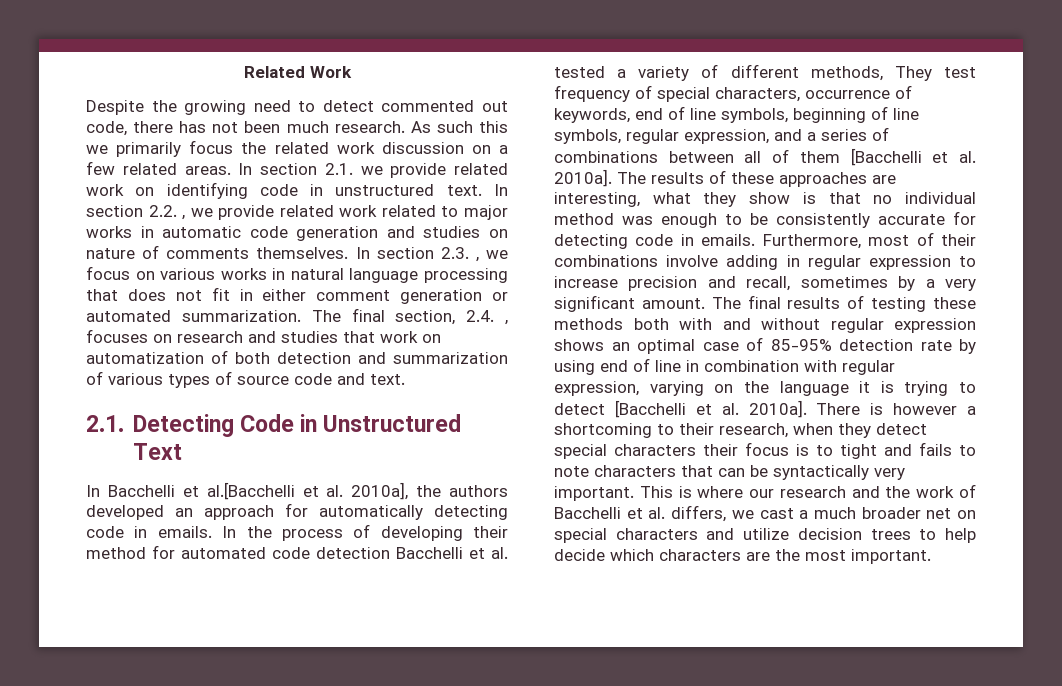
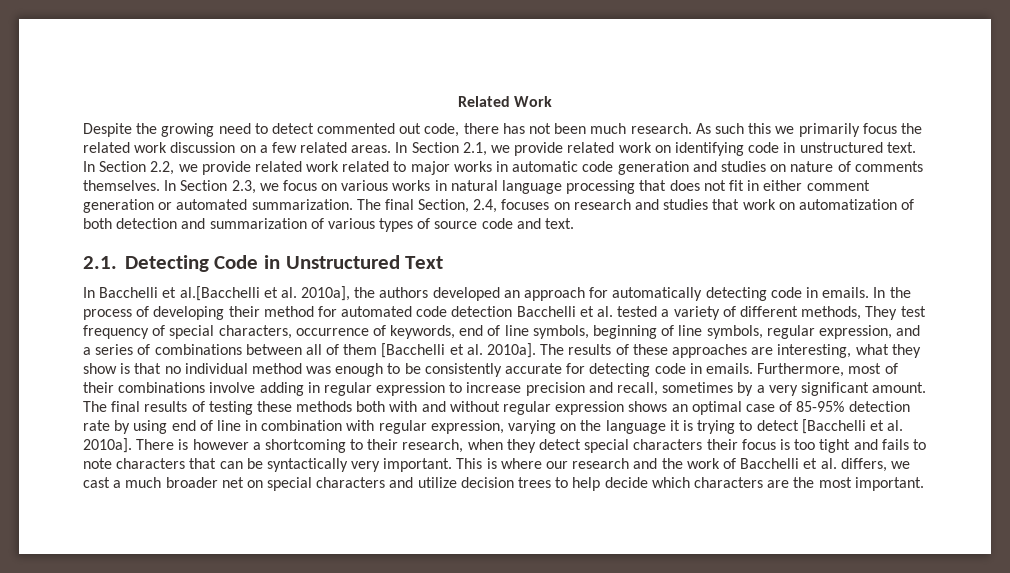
- In section 2.1. we provide related work on identifying code in unstructured text.
+ In Section 2.1, we provide related work on identifying code in unstructured text.
- In section 2.2. , we provide related work related to major works in automatic code generation and studies on nature of comments themselves.
+ In Section 2.2, we provide related work related to major works in automatic code generation and studies on nature of comments themselves.
- In section 2.3. , we focus on various works in natural language processing that does not fit in either comment generation or automated summarization.
+ In Section 2.3, we focus on various works in natural language processing that does not fit in either comment generation or automated summarization.
- The final section, 2.4. , focuses on research and studies that work on automatization of both detection and summarization of various types of source code and text.
+ The final Section, 2.4, focuses on research and studies that work on automatization of both detection and summarization of various types of source code and text.
- There is however a shortcoming to their research, when they detect special characters their focus is to tight and fails to note characters that can be syntactically very important.
+ There is however a shortcoming to their research, when they detect special characters their focus is too tight and fails to note characters that can be syntactically very important.

